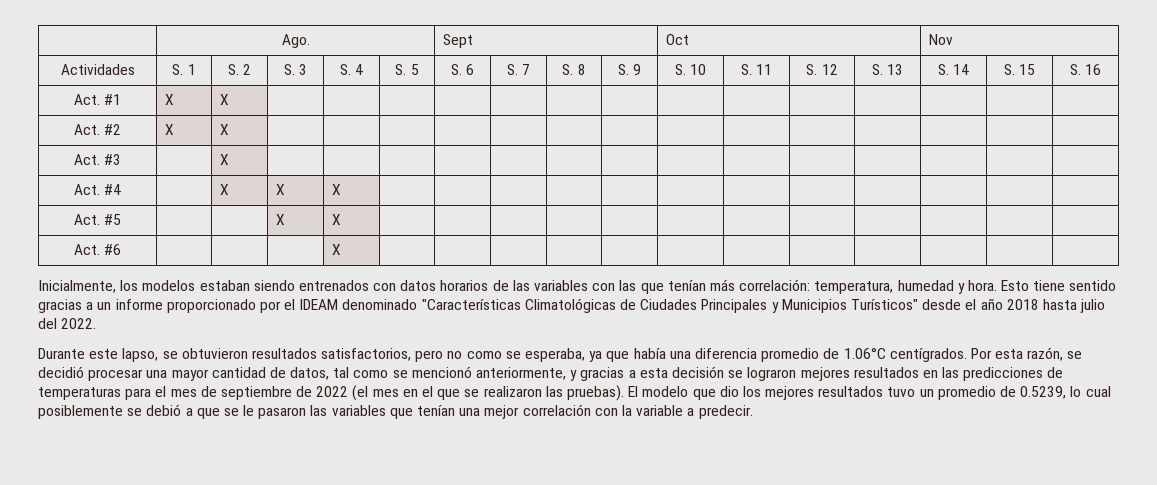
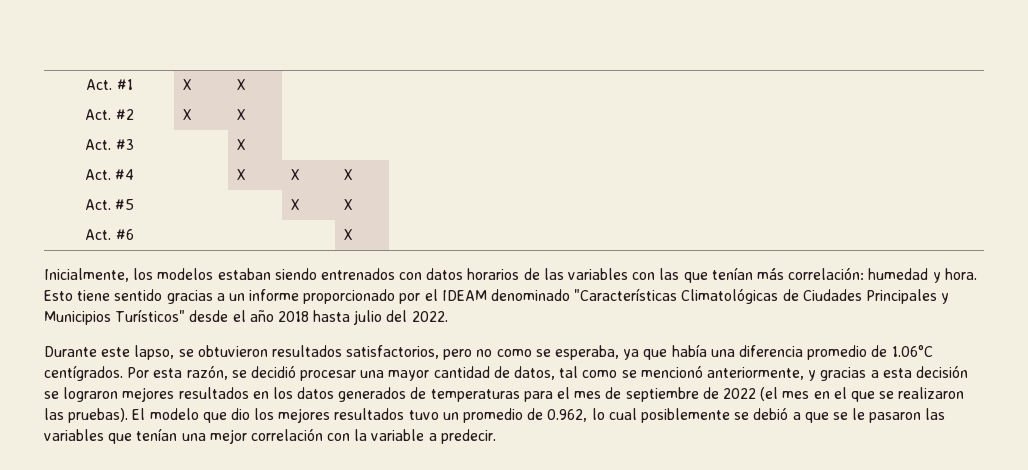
- | Ago. | Sept | Oct | Nov
- Actividades | S. 1 | S. 2 | S. 3 | S. 4 | S. 5 | S. 6 | S. 7 | S. 8 | S. 9 | S. 10 | S. 11 | S. 12 | S. 13 | S. 14 | S. 15 | S. 16
- Inicialmente, los modelos estaban siendo entrenados con datos horarios de las variables con las que tenían más correlación: temperatura, humedad y hora.
+ Inicialmente, los modelos estaban siendo entrenados con datos horarios de las variables con las que tenían más correlación: humedad y hora.
- Por esta razón, se decidió procesar una mayor cantidad de datos, tal como se mencionó anteriormente, y gracias a esta decisión se lograron mejores resultados en las predicciones de temperaturas para el mes de septiembre de 2022 (el mes en el que se realizaron las pruebas).
+ Por esta razón, se decidió procesar una mayor cantidad de datos, tal como se mencionó anteriormente, y gracias a esta decisión se lograron mejores resultados en los datos generados de temperaturas para el mes de septiembre de 2022 (el mes en el que se realizaron las pruebas).
- El modelo que dio los mejores resultados tuvo un promedio de 0.5239, lo cual posiblemente se debió a que se le pasaron las variables que tenían una mejor correlación con la variable a predecir.
+ El modelo que dio los mejores resultados tuvo un promedio de 0.962, lo cual posiblemente se debió a que se le pasaron las variables que tenían una mejor correlación con la variable a predecir.

